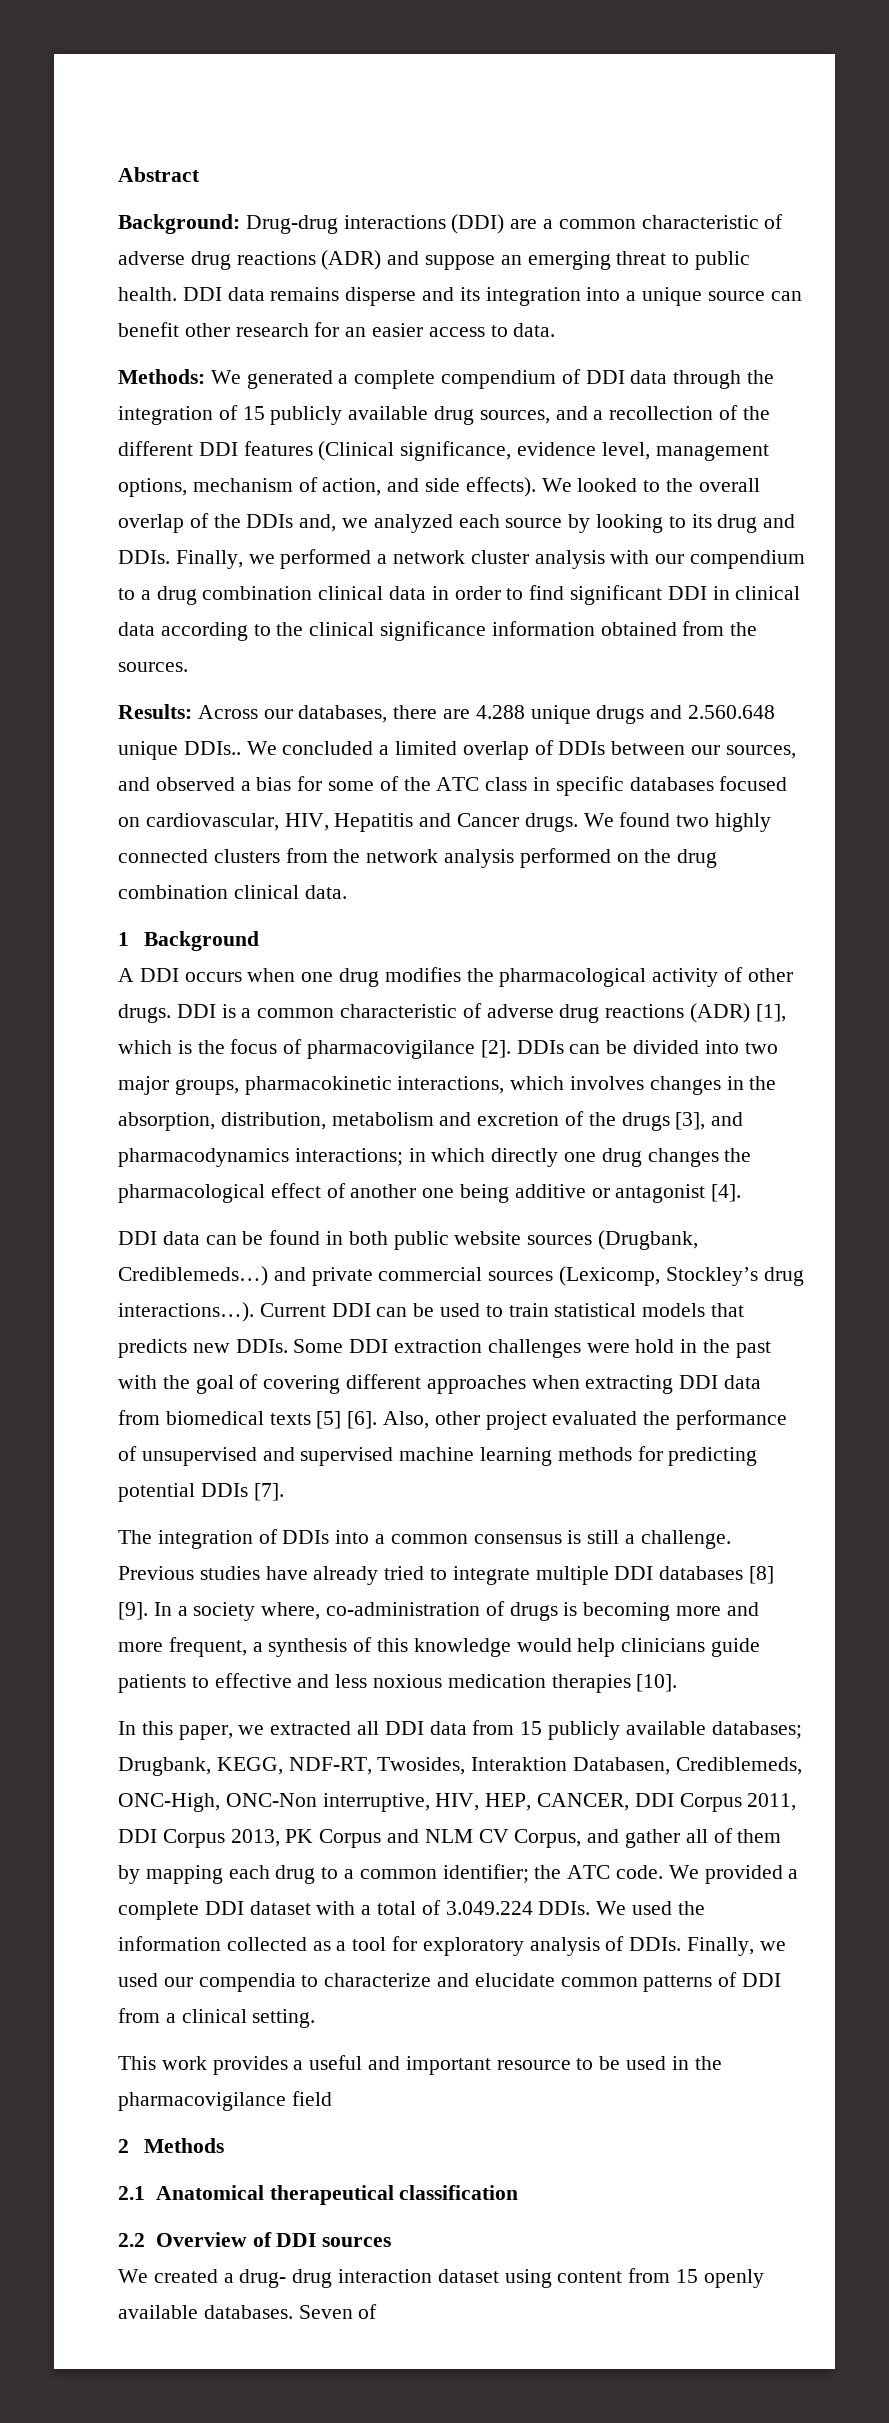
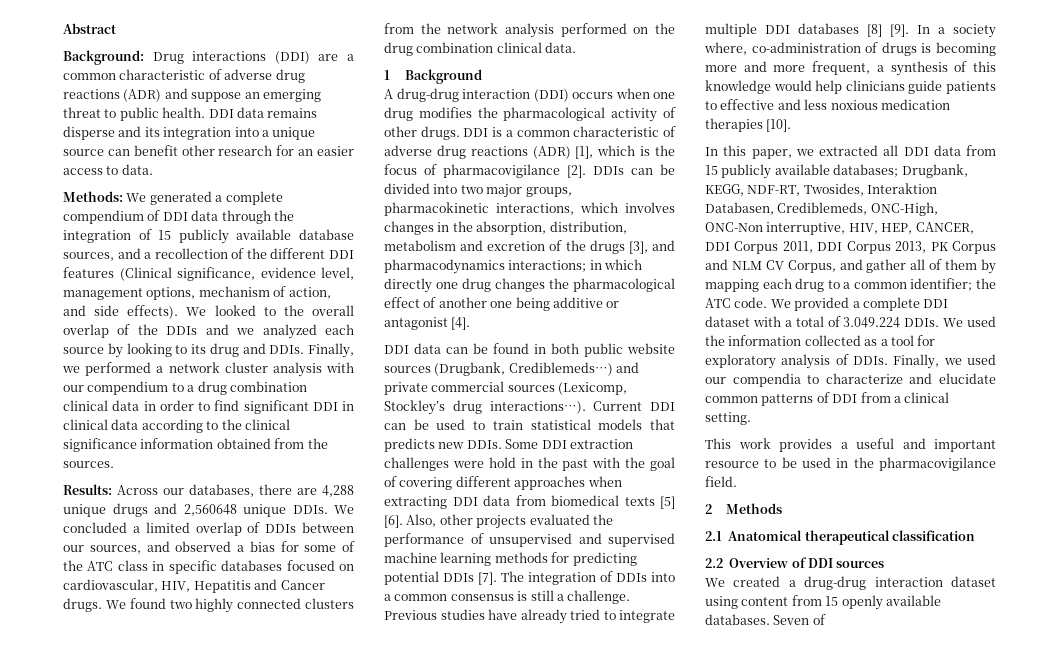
- Background: Drug-drug interactions (DDI) are a common characteristic of adverse drug reactions (ADR) and suppose an emerging threat to public health.
+ Background: Drug interactions (DDI) are a common characteristic of adverse drug reactions (ADR) and suppose an emerging threat to public health.
- Methods: We generated a complete compendium of DDI data through the integration of 15 publicly available drug sources, and a recollection of the different DDI features (Clinical significance, evidence level, management options, mechanism of action, and side effects).
+ Methods: We generated a complete compendium of DDI data through the integration of 15 publicly available database sources, and a recollection of the different DDI features (Clinical significance, evidence level, management options, mechanism of action, and side effects).
- We looked to the overall overlap of the DDIs and, we analyzed each source by looking to its drug and DDIs.
+ We looked to the overall overlap of the DDIs and we analyzed each source by looking to its drug and DDIs.
- Results: Across our databases, there are 4.288 unique drugs and 2.560.648 unique DDIs..
+ Results: Across our databases, there are 4,288 unique drugs and 2,560648 unique DDIs.
- A DDI occurs when one drug modifies the pharmacological activity of other drugs.
+ A drug-drug interaction (DDI) occurs when one drug modifies the pharmacological activity of other drugs.
- Also, other project evaluated the performance of unsupervised and supervised machine learning methods for predicting potential DDIs [7].
- The integration of DDIs into a common consensus is still a challenge.
+ Also, other projects evaluated the performance of unsupervised and supervised machine learning methods for predicting potential DDIs [7]. The integration of DDIs into a common consensus is still a challenge.
- This work provides a useful and important resource to be used in the pharmacovigilance field
+ This work provides a useful and important resource to be used in the pharmacovigilance field.
- We created a drug- drug interaction dataset using content from 15 openly available databases.
+ We created a drug-drug interaction dataset using content from 15 openly available databases.

